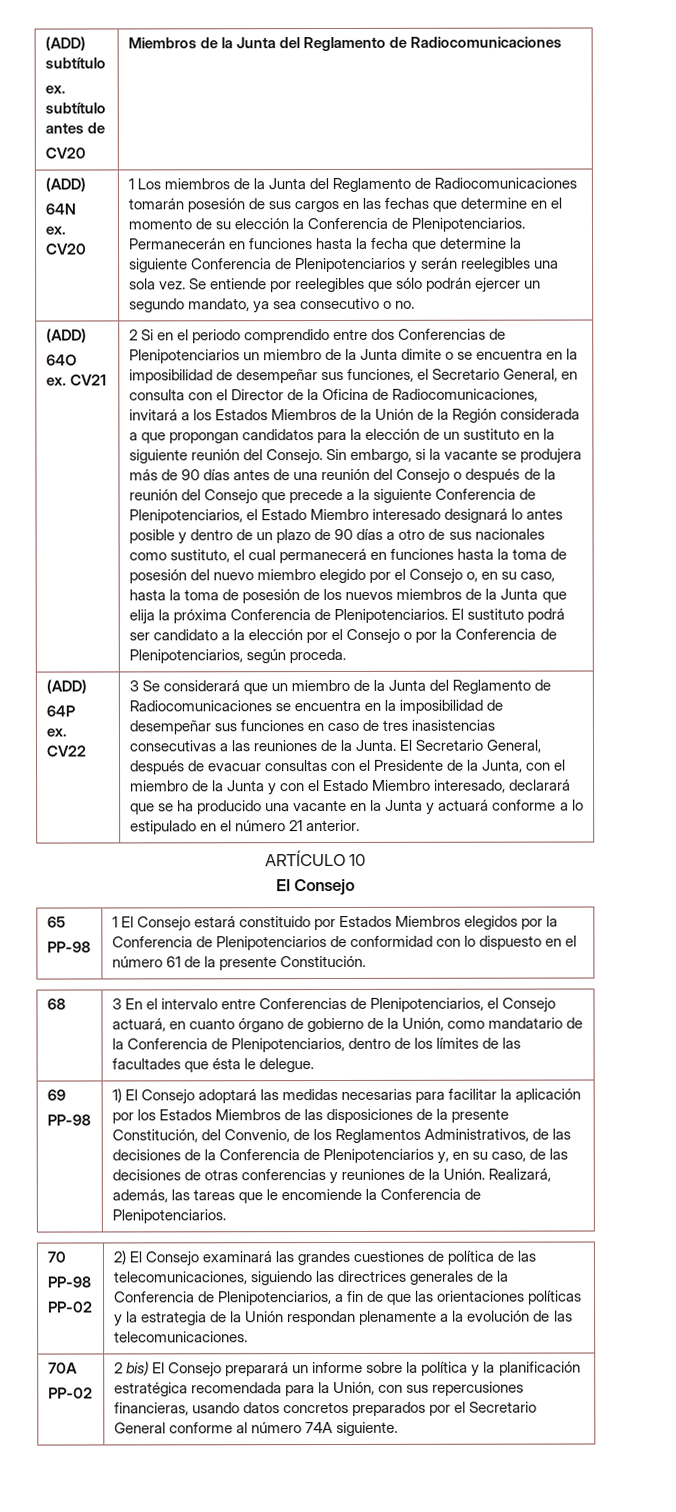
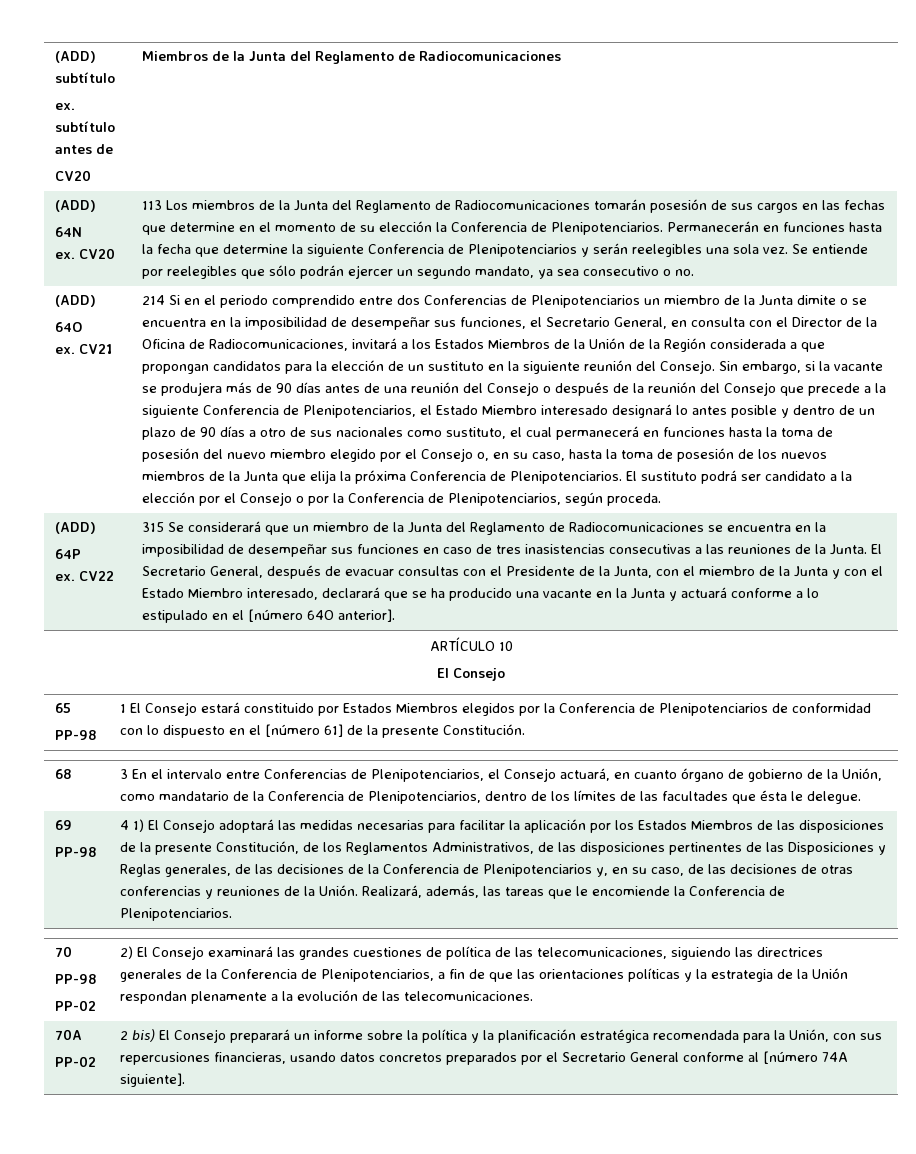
- 1 Los miembros de la Junta del Reglamento de Radiocomunicaciones tomarán posesión de sus cargos en las fechas que determine en el momento de su elección la Conferencia de Plenipotenciarios.
+ 113 Los miembros de la Junta del Reglamento de Radiocomunicaciones tomarán posesión de sus cargos en las fechas que determine en el momento de su elección la Conferencia de Plenipotenciarios.
- 2 Si en el periodo comprendido entre dos Conferencias de Plenipotenciarios un miembro de la Junta dimite o se encuentra en la imposibilidad de desempeñar sus funciones, el Secretario General, en consulta con el Director de la Oficina de Radiocomunicaciones, invitará a los Estados Miembros de la Unión de la Región considerada a que propongan candidatos para la elección de un sustituto en la siguiente reunión del Consejo.
+ 214 Si en el periodo comprendido entre dos Conferencias de Plenipotenciarios un miembro de la Junta dimite o se encuentra en la imposibilidad de desempeñar sus funciones, el Secretario General, en consulta con el Director de la Oficina de Radiocomunicaciones, invitará a los Estados Miembros de la Unión de la Región considerada a que propongan candidatos para la elección de un sustituto en la siguiente reunión del Consejo.
- 3 Se considerará que un miembro de la Junta del Reglamento de Radiocomunicaciones se encuentra en la imposibilidad de desempeñar sus funciones en caso de tres inasistencias consecutivas a las reuniones de la Junta.
+ 315 Se considerará que un miembro de la Junta del Reglamento de Radiocomunicaciones se encuentra en la imposibilidad de desempeñar sus funciones en caso de tres inasistencias consecutivas a las reuniones de la Junta.
- El Secretario General, después de evacuar consultas con el Presidente de la Junta, con el miembro de la Junta y con el Estado Miembro interesado, declarará que se ha producido una vacante en la Junta y actuará conforme a lo estipulado en el número 21 anterior.
+ El Secretario General, después de evacuar consultas con el Presidente de la Junta, con el miembro de la Junta y con el Estado Miembro interesado, declarará que se ha producido una vacante en la Junta y actuará conforme a lo estipulado en el [número 64O anterior].
  65
- PP-98 | 1 El Consejo estará constituido por Estados Miembros elegidos por la Conferencia de Plenipotenciarios de conformidad con lo dispuesto en el número 61 de la presente Constitución.
+ PP-98 | 1 El Consejo estará constituido por Estados Miembros elegidos por la Conferencia de Plenipotenciarios de conformidad con lo dispuesto en el [número 61] de la presente Constitución.
- 1) El Consejo adoptará las medidas necesarias para facilitar la aplicación por los Estados Miembros de las disposiciones de la presente Constitución, del Convenio, de los Reglamentos Administrativos, de las decisiones de la Conferencia de Plenipotenciarios y, en su caso, de las decisiones de otras conferencias y reuniones de la Unión.
+ 4 1) El Consejo adoptará las medidas necesarias para facilitar la aplicación por los Estados Miembros de las disposiciones de la presente Constitución, de los Reglamentos Administrativos, de las disposiciones pertinentes de las Disposiciones y Reglas generales, de las decisiones de la Conferencia de Plenipotenciarios y, en su caso, de las decisiones de otras conferencias y reuniones de la Unión.
  70A
- PP-02 | 2 bis) El Consejo preparará un informe sobre la política y la planificación estratégica recomendada para la Unión, con sus repercusiones financieras, usando datos concretos preparados por el Secretario General conforme al número 74A siguiente.
+ PP-02 | 2 bis) El Consejo preparará un informe sobre la política y la planificación estratégica recomendada para la Unión, con sus repercusiones financieras, usando datos concretos preparados por el Secretario General conforme al [número 74A siguiente].

